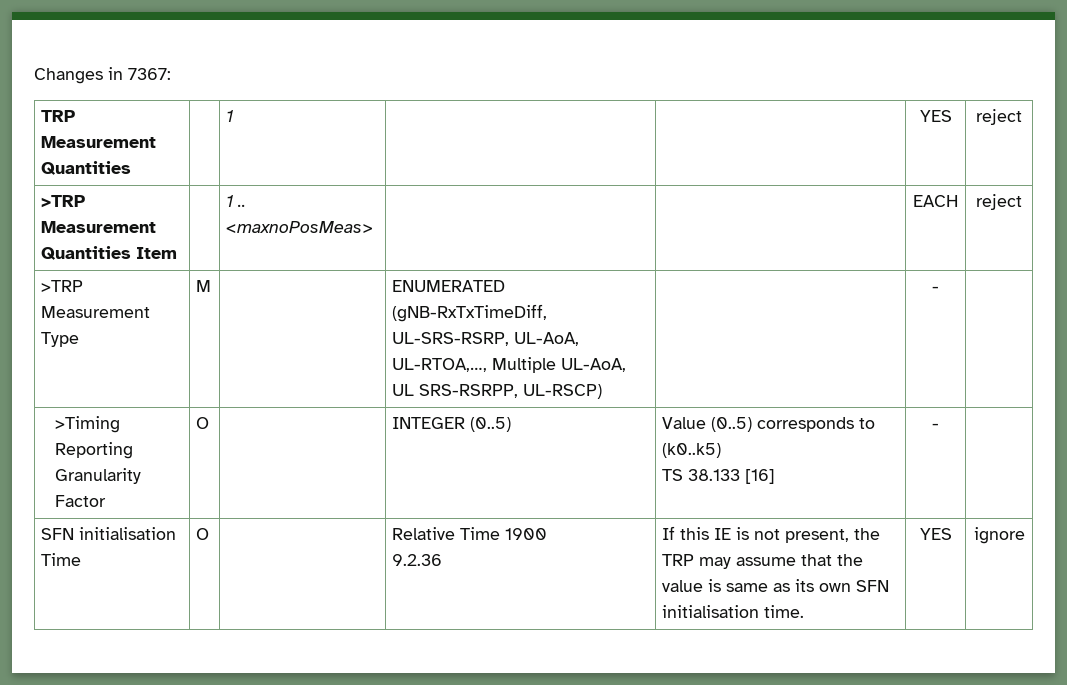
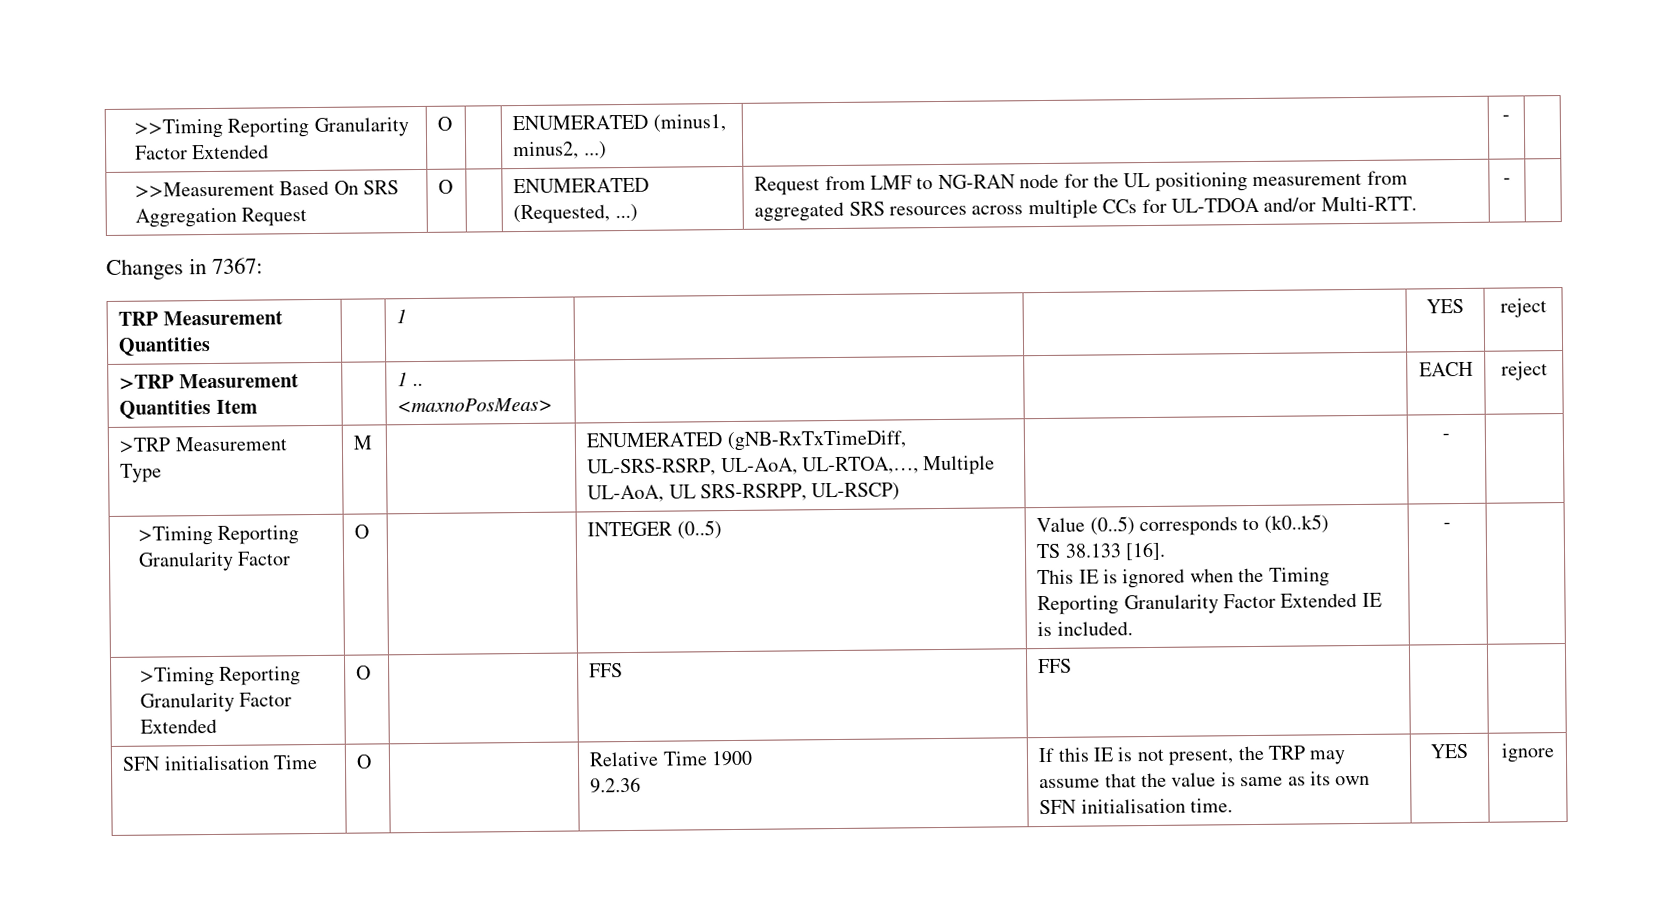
+ >>Timing Reporting Granularity Factor Extended | O | | ENUMERATED (minus1, minus2, ...) | | - |
+ >>Measurement Based On SRS Aggregation Request | O | | ENUMERATED (Requested, ...) | Request from LMF to NG-RAN node for the UL positioning measurement from aggregated SRS resources across multiple CCs for UL-TDOA and/or Multi-RTT. | - |
  >Timing Reporting Granularity Factor | O | | INTEGER (0..5) | Value (0..5) corresponds to (k0..k5)
- TS 38.133 [16] | - |
+ TS 38.133 [16].
+ This IE is ignored when the Timing Reporting Granularity Factor Extended IE is included. | - |
+ >Timing Reporting Granularity Factor Extended | O | | FFS | FFS | |

